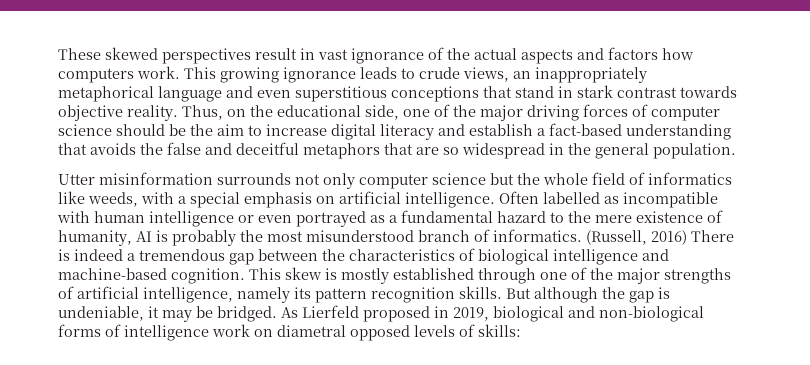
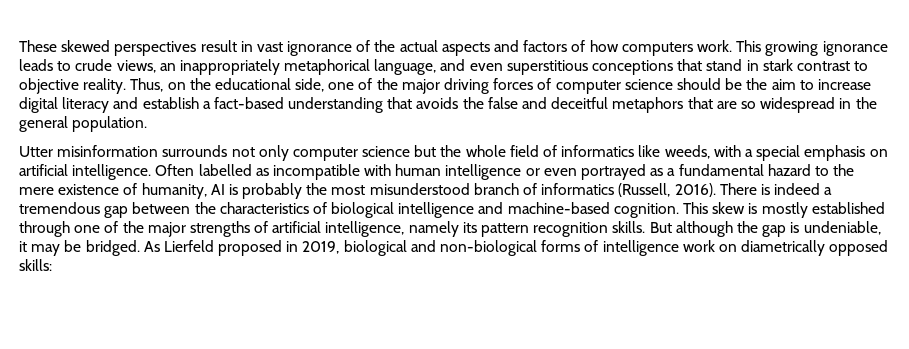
- These skewed perspectives result in vast ignorance of the actual aspects and factors how computers work.
+ These skewed perspectives result in vast ignorance of the actual aspects and factors of how computers work.
- This growing ignorance leads to crude views, an inappropriately metaphorical language and even superstitious conceptions that stand in stark contrast towards objective reality.
+ This growing ignorance leads to crude views, an inappropriately metaphorical language, and even superstitious conceptions that stand in stark contrast to objective reality.
- Often labelled as incompatible with human intelligence or even portrayed as a fundamental hazard to the mere existence of humanity, AI is probably the most misunderstood branch of informatics. (Russell, 2016) There is indeed a tremendous gap between the characteristics of biological intelligence and machine-based cognition.
+ Often labelled as incompatible with human intelligence or even portrayed as a fundamental hazard to the mere existence of humanity, AI is probably the most misunderstood branch of informatics (Russell, 2016). There is indeed a tremendous gap between the characteristics of biological intelligence and machine-based cognition.
- As Lierfeld proposed in 2019, biological and non-biological forms of intelligence work on diametral opposed levels of skills:
+ As Lierfeld proposed in 2019, biological and non-biological forms of intelligence work on diametrically opposed skills:

